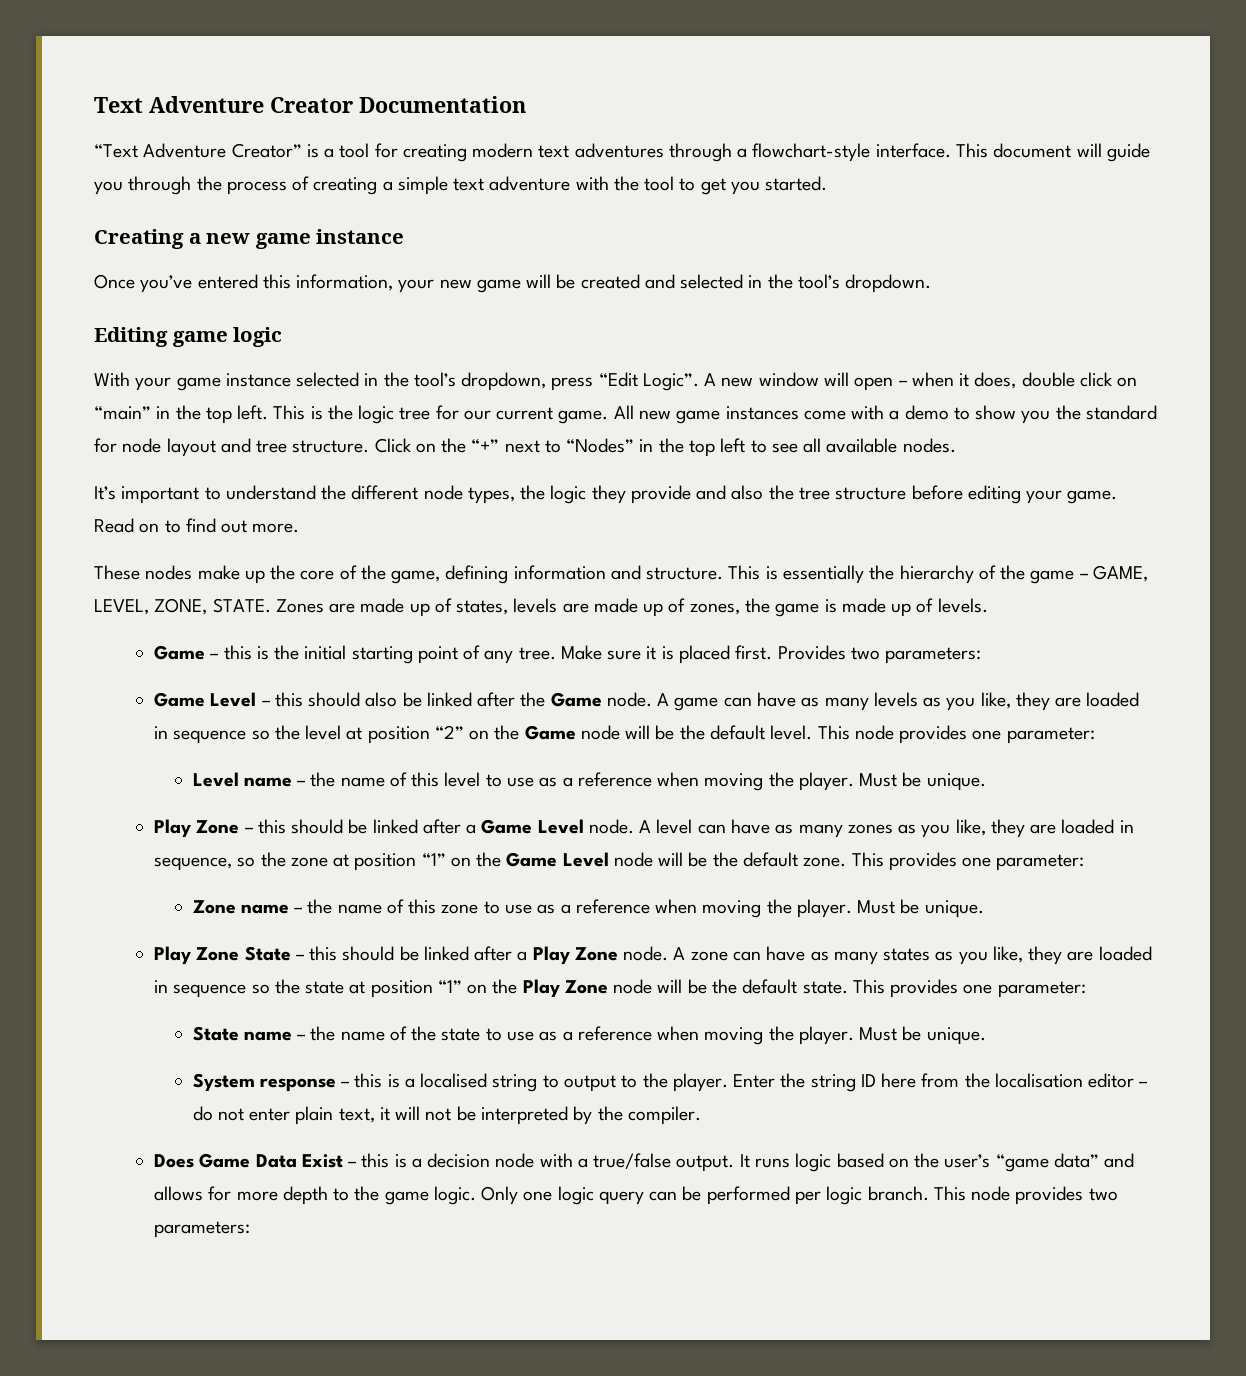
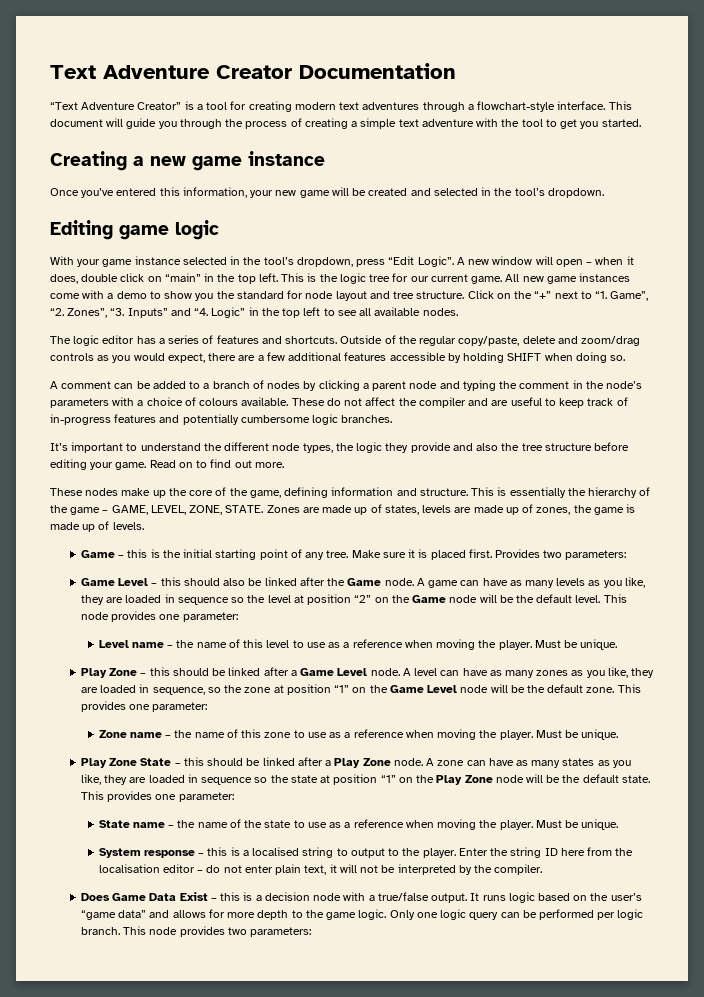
- Click on the “+” next to “Nodes” in the top left to see all available nodes.
+ Click on the “+” next to “1. Game”, “2. Zones”, “3. Inputs” and “4. Logic” in the top left to see all available nodes.
+ The logic editor has a series of features and shortcuts. Outside of the regular copy/paste, delete and zoom/drag controls as you would expect, there are a few additional features accessible by holding SHIFT when doing so.
+ A comment can be added to a branch of nodes by clicking a parent node and typing the comment in the node’s parameters with a choice of colours available. These do not affect the compiler and are useful to keep track of in-progress features and potentially cumbersome logic branches.

